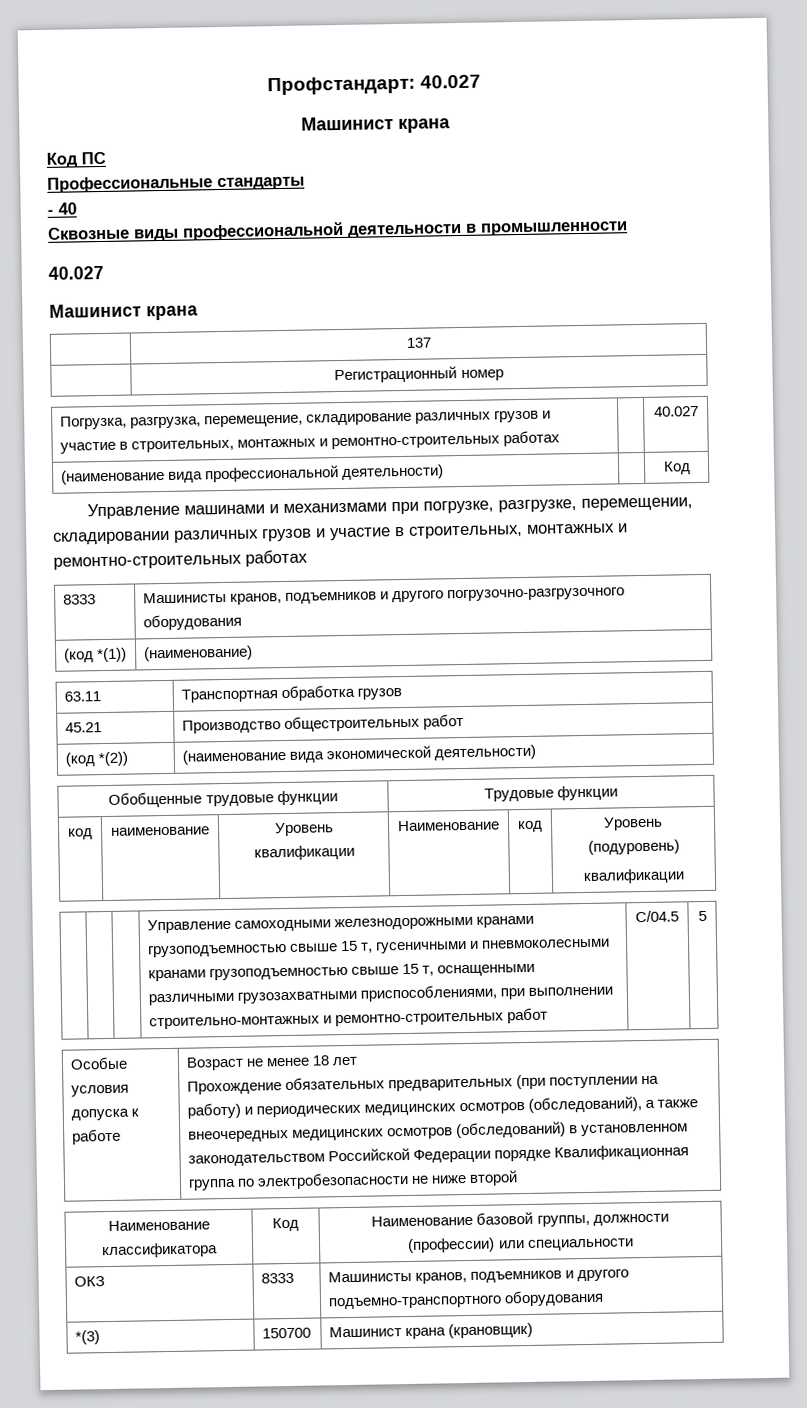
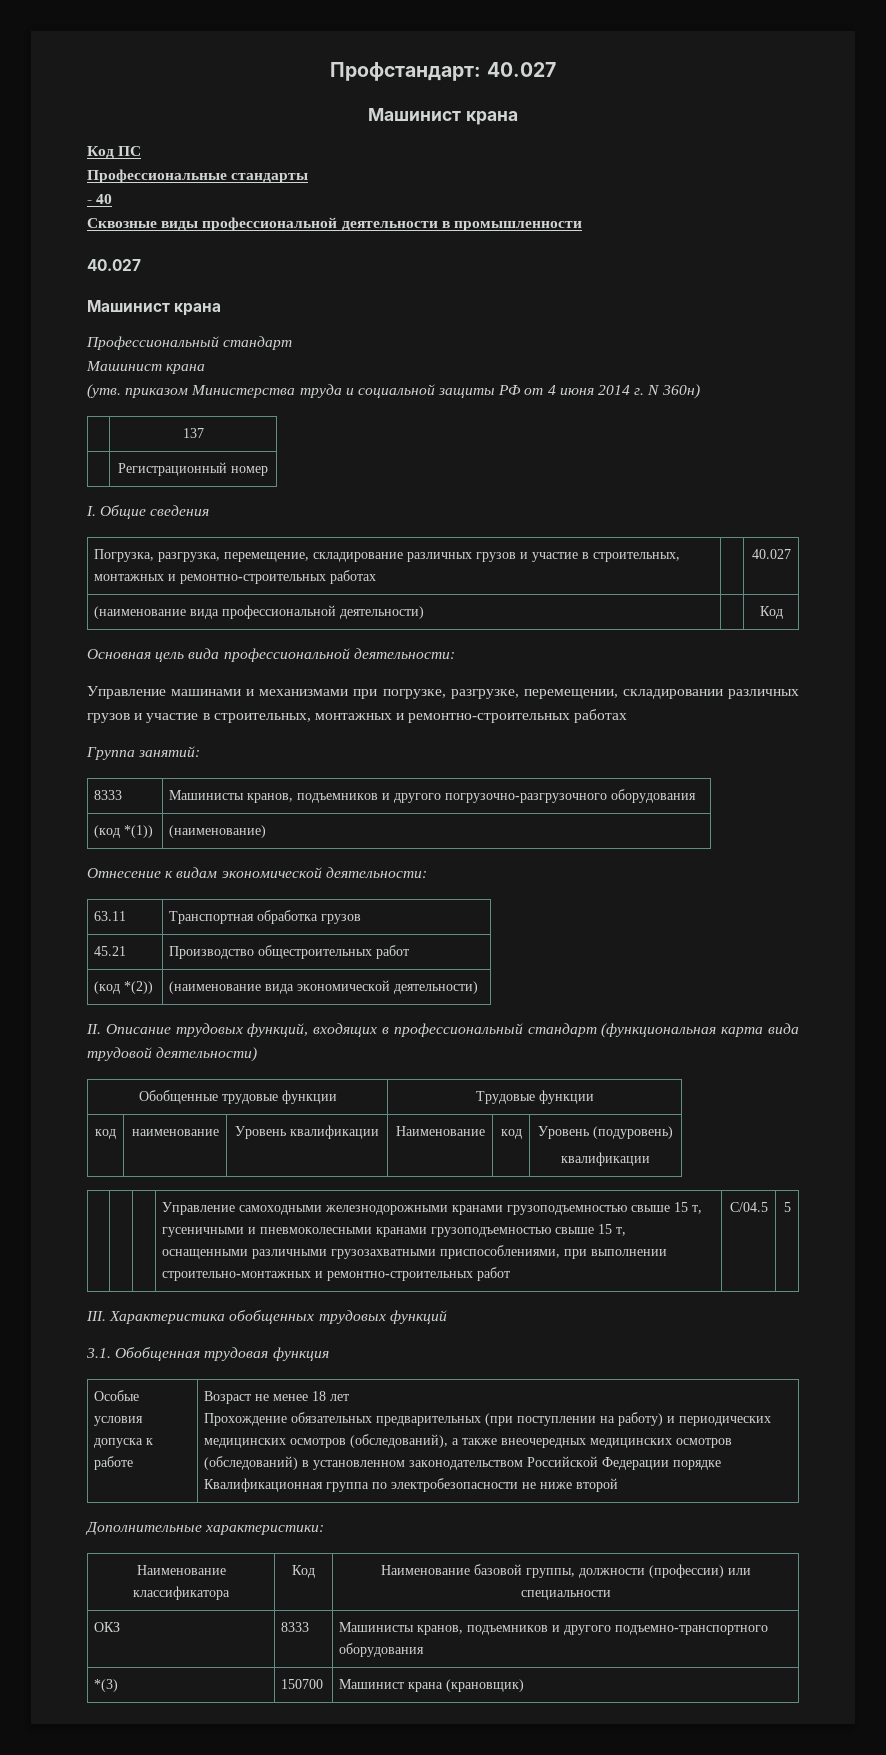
+ Профессиональный стандарт
+ Машинист крана
+ (утв. приказом Министерства труда и социальной защиты РФ от 4 июня 2014 г. N 360н)
+ I. Общие сведения
+ Основная цель вида профессиональной деятельности:
+ Группа занятий:
+ Отнесение к видам экономической деятельности:
+ II. Описание трудовых функций, входящих в профессиональный стандарт (функциональная карта вида трудовой деятельности)
+ III. Характеристика обобщенных трудовых функций
+ 3.1. Обобщенная трудовая функция
+ Дополнительные характеристики:

